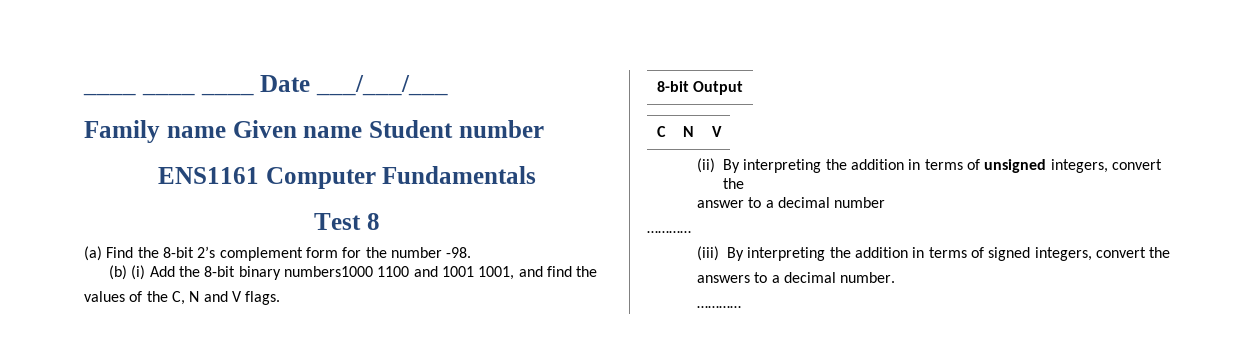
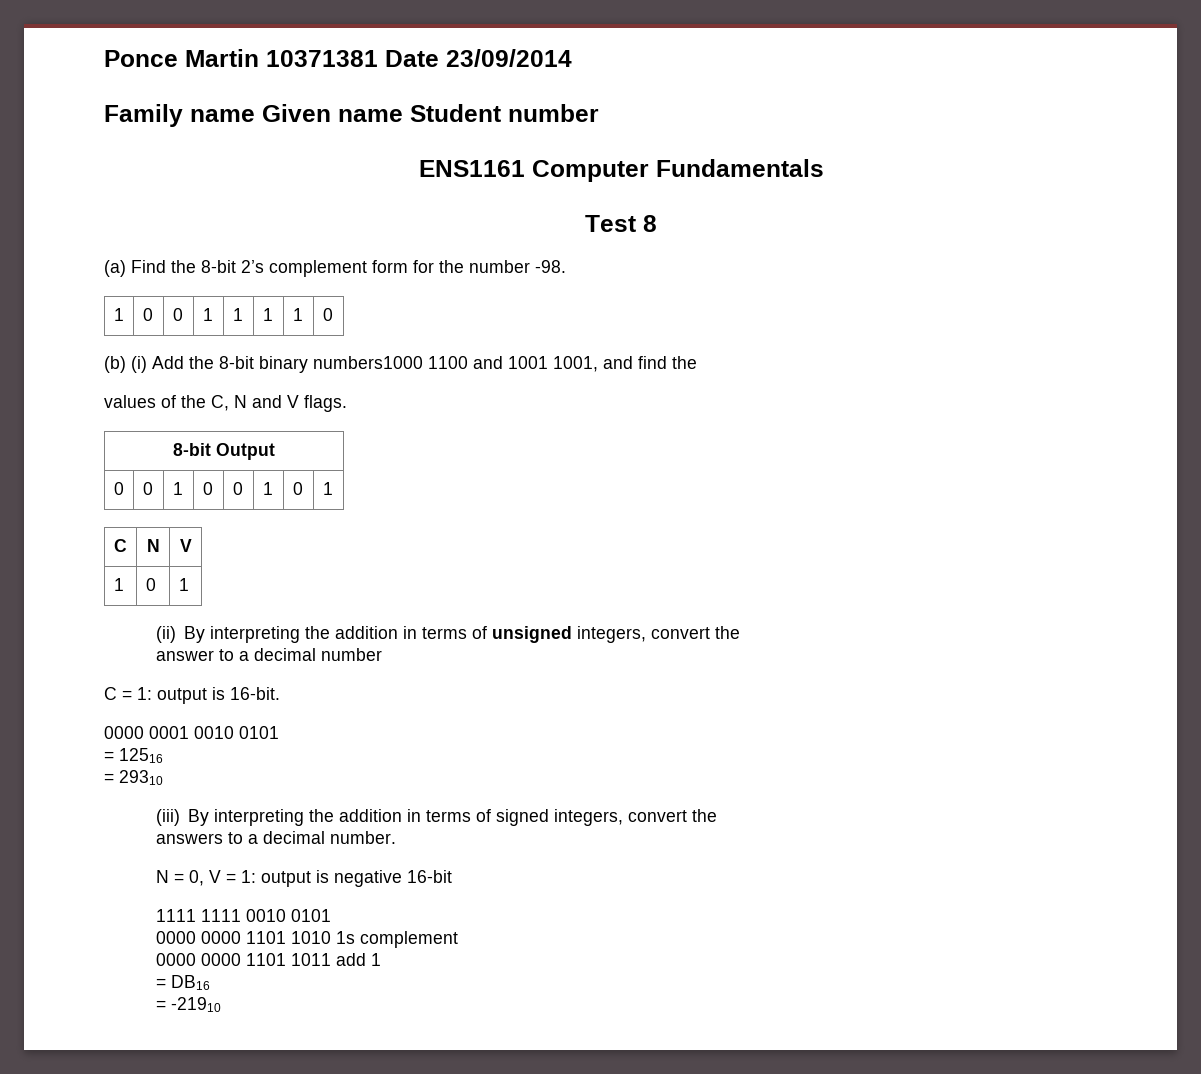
- ____ ____ ____ Date ___/___/___
+ Ponce Martin 10371381 Date 23/09/2014
+ 1 | 0 | 0 | 1 | 1 | 1 | 1 | 0
+ 0 | 0 | 1 | 0 | 0 | 1 | 0 | 1
  C | N | V
+ 1 | 0 | 1
  answer to a decimal number
- …………
+ C = 1: output is 16-bit.
+ 0000 0001 0010 0101
+ = 12516
+ = 29310
  answers to a decimal number.
- …………
+ N = 0, V = 1: output is negative 16-bit
+ 1111 1111 0010 0101
+ 0000 0000 1101 1010 1s complement
+ 0000 0000 1101 1011 add 1
+ = DB16
+ = -21910

